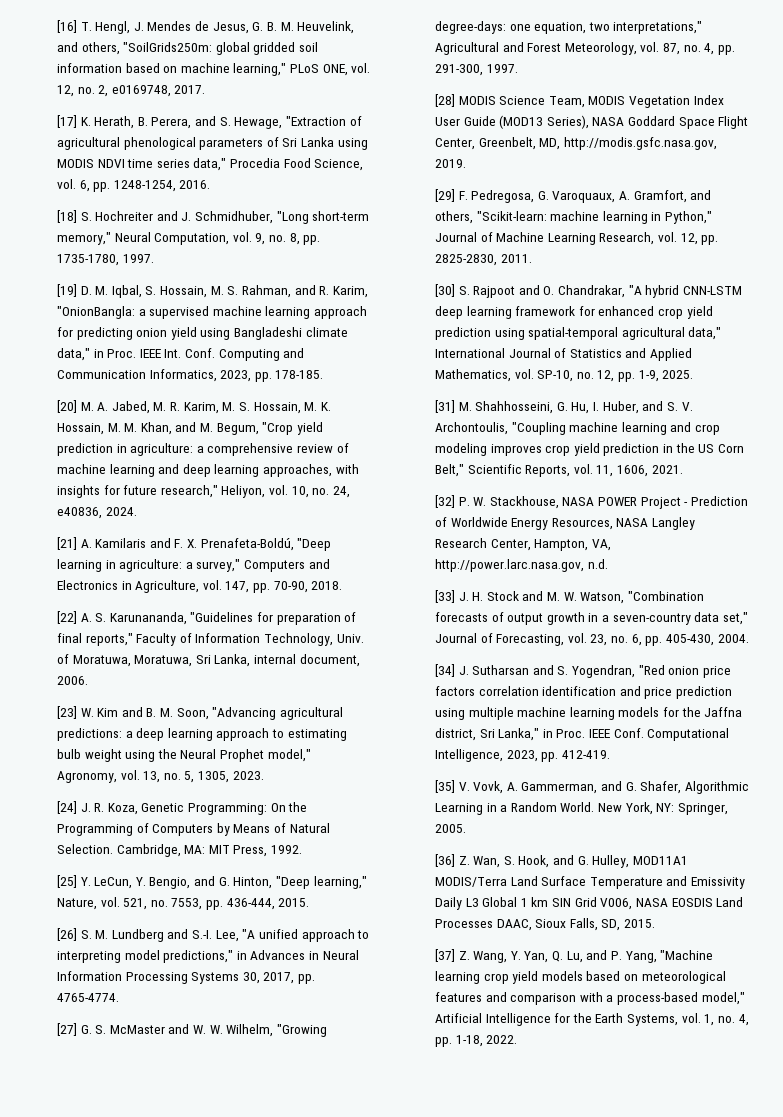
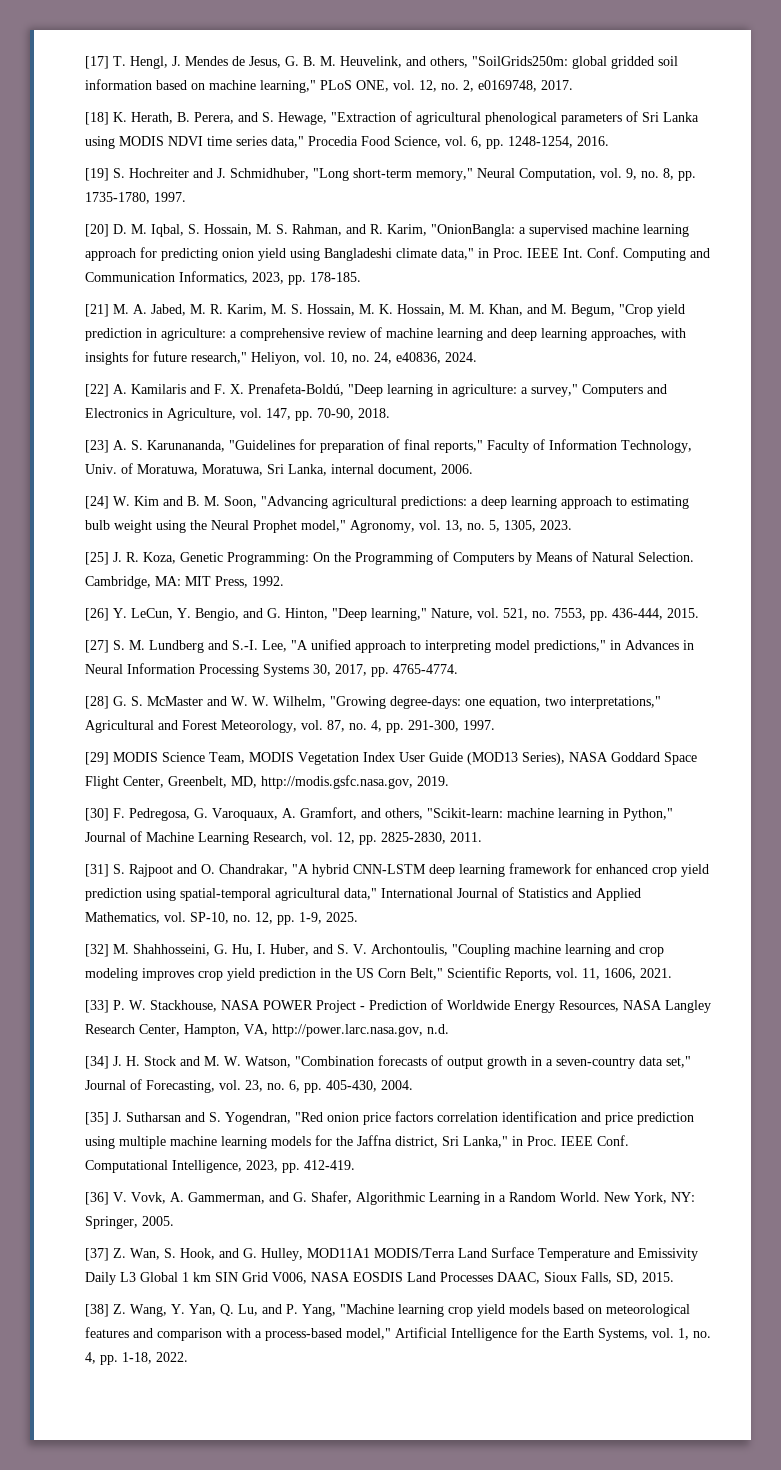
- [16] T. Hengl, J. Mendes de Jesus, G. B. M. Heuvelink, and others, "SoilGrids250m: global gridded soil information based on machine learning," PLoS ONE, vol. 12, no. 2, e0169748, 2017.
+ [17] T. Hengl, J. Mendes de Jesus, G. B. M. Heuvelink, and others, "SoilGrids250m: global gridded soil information based on machine learning," PLoS ONE, vol. 12, no. 2, e0169748, 2017.
- [17] K. Herath, B. Perera, and S. Hewage, "Extraction of agricultural phenological parameters of Sri Lanka using MODIS NDVI time series data," Procedia Food Science, vol. 6, pp. 1248-1254, 2016.
+ [18] K. Herath, B. Perera, and S. Hewage, "Extraction of agricultural phenological parameters of Sri Lanka using MODIS NDVI time series data," Procedia Food Science, vol. 6, pp. 1248-1254, 2016.
- [18] S. Hochreiter and J. Schmidhuber, "Long short-term memory," Neural Computation, vol. 9, no. 8, pp. 1735-1780, 1997.
+ [19] S. Hochreiter and J. Schmidhuber, "Long short-term memory," Neural Computation, vol. 9, no. 8, pp. 1735-1780, 1997.
- [19] D. M. Iqbal, S. Hossain, M. S. Rahman, and R. Karim, "OnionBangla: a supervised machine learning approach for predicting onion yield using Bangladeshi climate data," in Proc.
+ [20] D. M. Iqbal, S. Hossain, M. S. Rahman, and R. Karim, "OnionBangla: a supervised machine learning approach for predicting onion yield using Bangladeshi climate data," in Proc.
- [20] M. A. Jabed, M. R. Karim, M. S. Hossain, M. K. Hossain, M. M. Khan, and M. Begum, "Crop yield prediction in agriculture: a comprehensive review of machine learning and deep learning approaches, with insights for future research," Heliyon, vol. 10, no. 24, e40836, 2024.
+ [21] M. A. Jabed, M. R. Karim, M. S. Hossain, M. K. Hossain, M. M. Khan, and M. Begum, "Crop yield prediction in agriculture: a comprehensive review of machine learning and deep learning approaches, with insights for future research," Heliyon, vol. 10, no. 24, e40836, 2024.
- [21] A. Kamilaris and F. X. Prenafeta-Boldú, "Deep learning in agriculture: a survey," Computers and Electronics in Agriculture, vol. 147, pp. 70-90, 2018.
+ [22] A. Kamilaris and F. X. Prenafeta-Boldú, "Deep learning in agriculture: a survey," Computers and Electronics in Agriculture, vol. 147, pp. 70-90, 2018.
- [22] A. S. Karunananda, "Guidelines for preparation of final reports," Faculty of Information Technology, Univ. of Moratuwa, Moratuwa, Sri Lanka, internal document, 2006.
+ [23] A. S. Karunananda, "Guidelines for preparation of final reports," Faculty of Information Technology, Univ. of Moratuwa, Moratuwa, Sri Lanka, internal document, 2006.
- [23] W. Kim and B. M. Soon, "Advancing agricultural predictions: a deep learning approach to estimating bulb weight using the Neural Prophet model," Agronomy, vol. 13, no. 5, 1305, 2023.
+ [24] W. Kim and B. M. Soon, "Advancing agricultural predictions: a deep learning approach to estimating bulb weight using the Neural Prophet model," Agronomy, vol. 13, no. 5, 1305, 2023.
- [24] J. R. Koza, Genetic Programming: On the Programming of Computers by Means of Natural Selection.
+ [25] J. R. Koza, Genetic Programming: On the Programming of Computers by Means of Natural Selection.
- [25] Y. LeCun, Y. Bengio, and G. Hinton, "Deep learning," Nature, vol. 521, no. 7553, pp. 436-444, 2015.
+ [26] Y. LeCun, Y. Bengio, and G. Hinton, "Deep learning," Nature, vol. 521, no. 7553, pp. 436-444, 2015.
- [26] S. M. Lundberg and S.-I. Lee, "A unified approach to interpreting model predictions," in Advances in Neural Information Processing Systems 30, 2017, pp. 4765-4774.
+ [27] S. M. Lundberg and S.-I. Lee, "A unified approach to interpreting model predictions," in Advances in Neural Information Processing Systems 30, 2017, pp. 4765-4774.
- [27] G. S. McMaster and W. W. Wilhelm, "Growing degree-days: one equation, two interpretations," Agricultural and Forest Meteorology, vol. 87, no. 4, pp. 291-300, 1997.
+ [28] G. S. McMaster and W. W. Wilhelm, "Growing degree-days: one equation, two interpretations," Agricultural and Forest Meteorology, vol. 87, no. 4, pp. 291-300, 1997.
- [28] MODIS Science Team, MODIS Vegetation Index User Guide (MOD13 Series), NASA Goddard Space Flight Center, Greenbelt, MD, http://modis.gsfc.nasa.gov, 2019.
+ [29] MODIS Science Team, MODIS Vegetation Index User Guide (MOD13 Series), NASA Goddard Space Flight Center, Greenbelt, MD, http://modis.gsfc.nasa.gov, 2019.
- [29] F. Pedregosa, G. Varoquaux, A. Gramfort, and others, "Scikit-learn: machine learning in Python," Journal of Machine Learning Research, vol. 12, pp. 2825-2830, 2011.
+ [30] F. Pedregosa, G. Varoquaux, A. Gramfort, and others, "Scikit-learn: machine learning in Python," Journal of Machine Learning Research, vol. 12, pp. 2825-2830, 2011.
- [30] S. Rajpoot and O. Chandrakar, "A hybrid CNN-LSTM deep learning framework for enhanced crop yield prediction using spatial-temporal agricultural data," International Journal of Statistics and Applied Mathematics, vol. SP-10, no. 12, pp. 1-9, 2025.
+ [31] S. Rajpoot and O. Chandrakar, "A hybrid CNN-LSTM deep learning framework for enhanced crop yield prediction using spatial-temporal agricultural data," International Journal of Statistics and Applied Mathematics, vol. SP-10, no. 12, pp. 1-9, 2025.
- [31] M. Shahhosseini, G. Hu, I. Huber, and S. V. Archontoulis, "Coupling machine learning and crop modeling improves crop yield prediction in the US Corn Belt," Scientific Reports, vol. 11, 1606, 2021.
+ [32] M. Shahhosseini, G. Hu, I. Huber, and S. V. Archontoulis, "Coupling machine learning and crop modeling improves crop yield prediction in the US Corn Belt," Scientific Reports, vol. 11, 1606, 2021.
- [32] P. W. Stackhouse, NASA POWER Project - Prediction of Worldwide Energy Resources, NASA Langley Research Center, Hampton, VA, http://power.larc.nasa.gov, n.d.
+ [33] P. W. Stackhouse, NASA POWER Project - Prediction of Worldwide Energy Resources, NASA Langley Research Center, Hampton, VA, http://power.larc.nasa.gov, n.d.
- [33] J. H. Stock and M. W. Watson, "Combination forecasts of output growth in a seven-country data set," Journal of Forecasting, vol. 23, no. 6, pp. 405-430, 2004.
+ [34] J. H. Stock and M. W. Watson, "Combination forecasts of output growth in a seven-country data set," Journal of Forecasting, vol. 23, no. 6, pp. 405-430, 2004.
- [34] J. Sutharsan and S. Yogendran, "Red onion price factors correlation identification and price prediction using multiple machine learning models for the Jaffna district, Sri Lanka," in Proc.
+ [35] J. Sutharsan and S. Yogendran, "Red onion price factors correlation identification and price prediction using multiple machine learning models for the Jaffna district, Sri Lanka," in Proc.
- [35] V. Vovk, A. Gammerman, and G. Shafer, Algorithmic Learning in a Random World.
+ [36] V. Vovk, A. Gammerman, and G. Shafer, Algorithmic Learning in a Random World.
- [36] Z. Wan, S. Hook, and G. Hulley, MOD11A1 MODIS/Terra Land Surface Temperature and Emissivity Daily L3 Global 1 km SIN Grid V006, NASA EOSDIS Land Processes DAAC, Sioux Falls, SD, 2015.
+ [37] Z. Wan, S. Hook, and G. Hulley, MOD11A1 MODIS/Terra Land Surface Temperature and Emissivity Daily L3 Global 1 km SIN Grid V006, NASA EOSDIS Land Processes DAAC, Sioux Falls, SD, 2015.
- [37] Z. Wang, Y. Yan, Q. Lu, and P. Yang, "Machine learning crop yield models based on meteorological features and comparison with a process-based model," Artificial Intelligence for the Earth Systems, vol. 1, no. 4, pp. 1-18, 2022.
+ [38] Z. Wang, Y. Yan, Q. Lu, and P. Yang, "Machine learning crop yield models based on meteorological features and comparison with a process-based model," Artificial Intelligence for the Earth Systems, vol. 1, no. 4, pp. 1-18, 2022.

